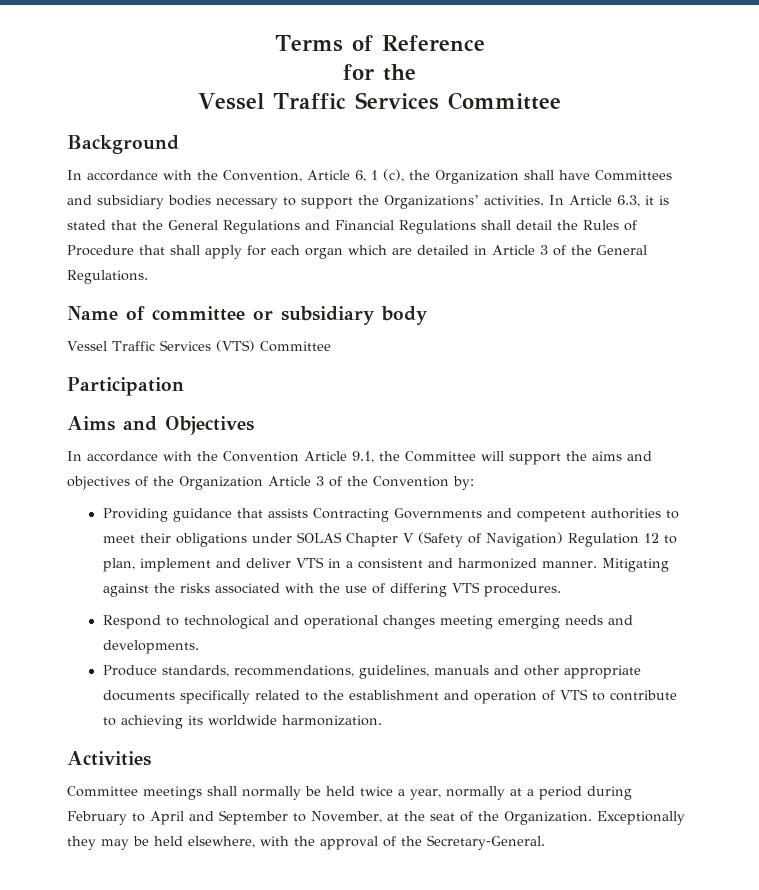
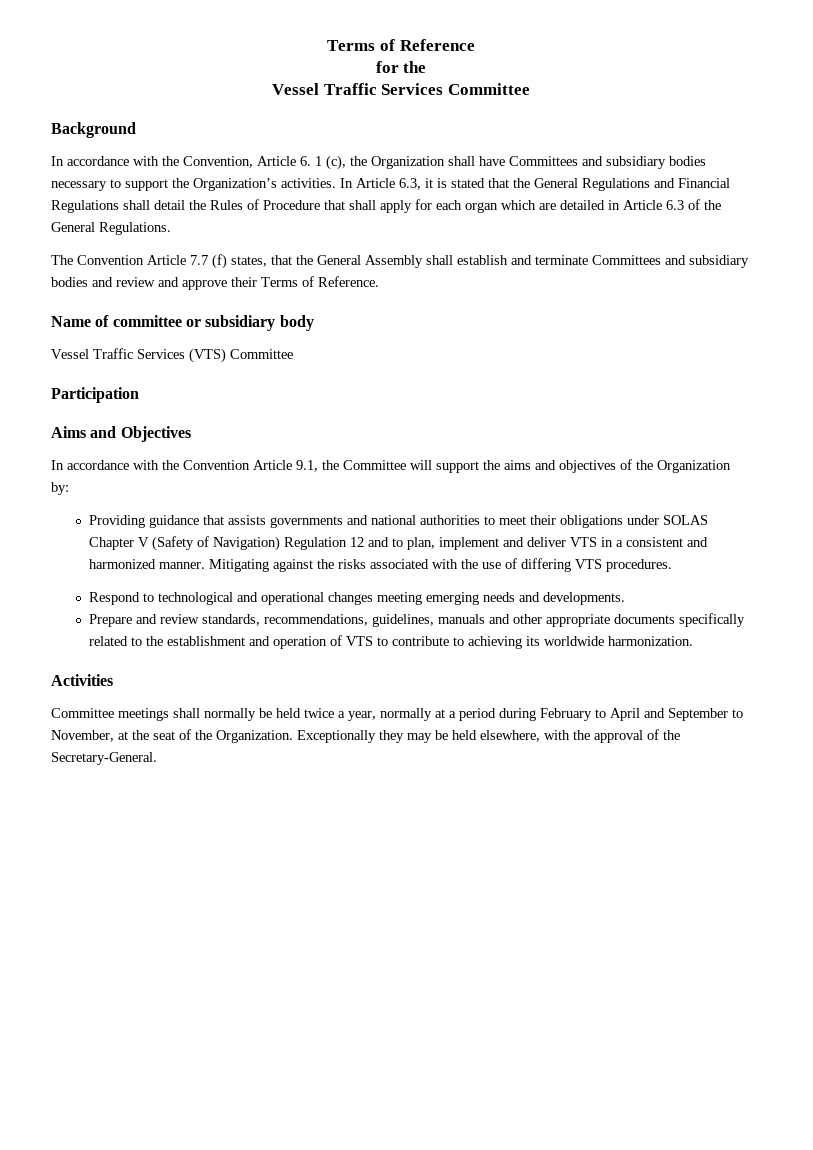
- In accordance with the Convention, Article 6, 1 (c), the Organization shall have Committees and subsidiary bodies necessary to support the Organizations’ activities.
+ In accordance with the Convention, Article 6. 1 (c), the Organization shall have Committees and subsidiary bodies necessary to support the Organization’s activities.
- In Article 6.3, it is stated that the General Regulations and Financial Regulations shall detail the Rules of Procedure that shall apply for each organ which are detailed in Article 3 of the General Regulations.
+ In Article 6.3, it is stated that the General Regulations and Financial Regulations shall detail the Rules of Procedure that shall apply for each organ which are detailed in Article 6.3 of the General Regulations.
+ The Convention Article 7.7 (f) states, that the General Assembly shall establish and terminate Committees and subsidiary bodies and review and approve their Terms of Reference.
- In accordance with the Convention Article 9.1, the Committee will support the aims and objectives of the Organization Article 3 of the Convention by:
+ In accordance with the Convention Article 9.1, the Committee will support the aims and objectives of the Organization by:
- Providing guidance that assists Contracting Governments and competent authorities to meet their obligations under SOLAS Chapter V (Safety of Navigation) Regulation 12 to plan, implement and deliver VTS in a consistent and harmonized manner.
+ Providing guidance that assists governments and national authorities to meet their obligations under SOLAS Chapter V (Safety of Navigation) Regulation 12 and to plan, implement and deliver VTS in a consistent and harmonized manner.
- Produce standards, recommendations, guidelines, manuals and other appropriate documents specifically related to the establishment and operation of VTS to contribute to achieving its worldwide harmonization.
+ Prepare and review standards, recommendations, guidelines, manuals and other appropriate documents specifically related to the establishment and operation of VTS to contribute to achieving its worldwide harmonization.

